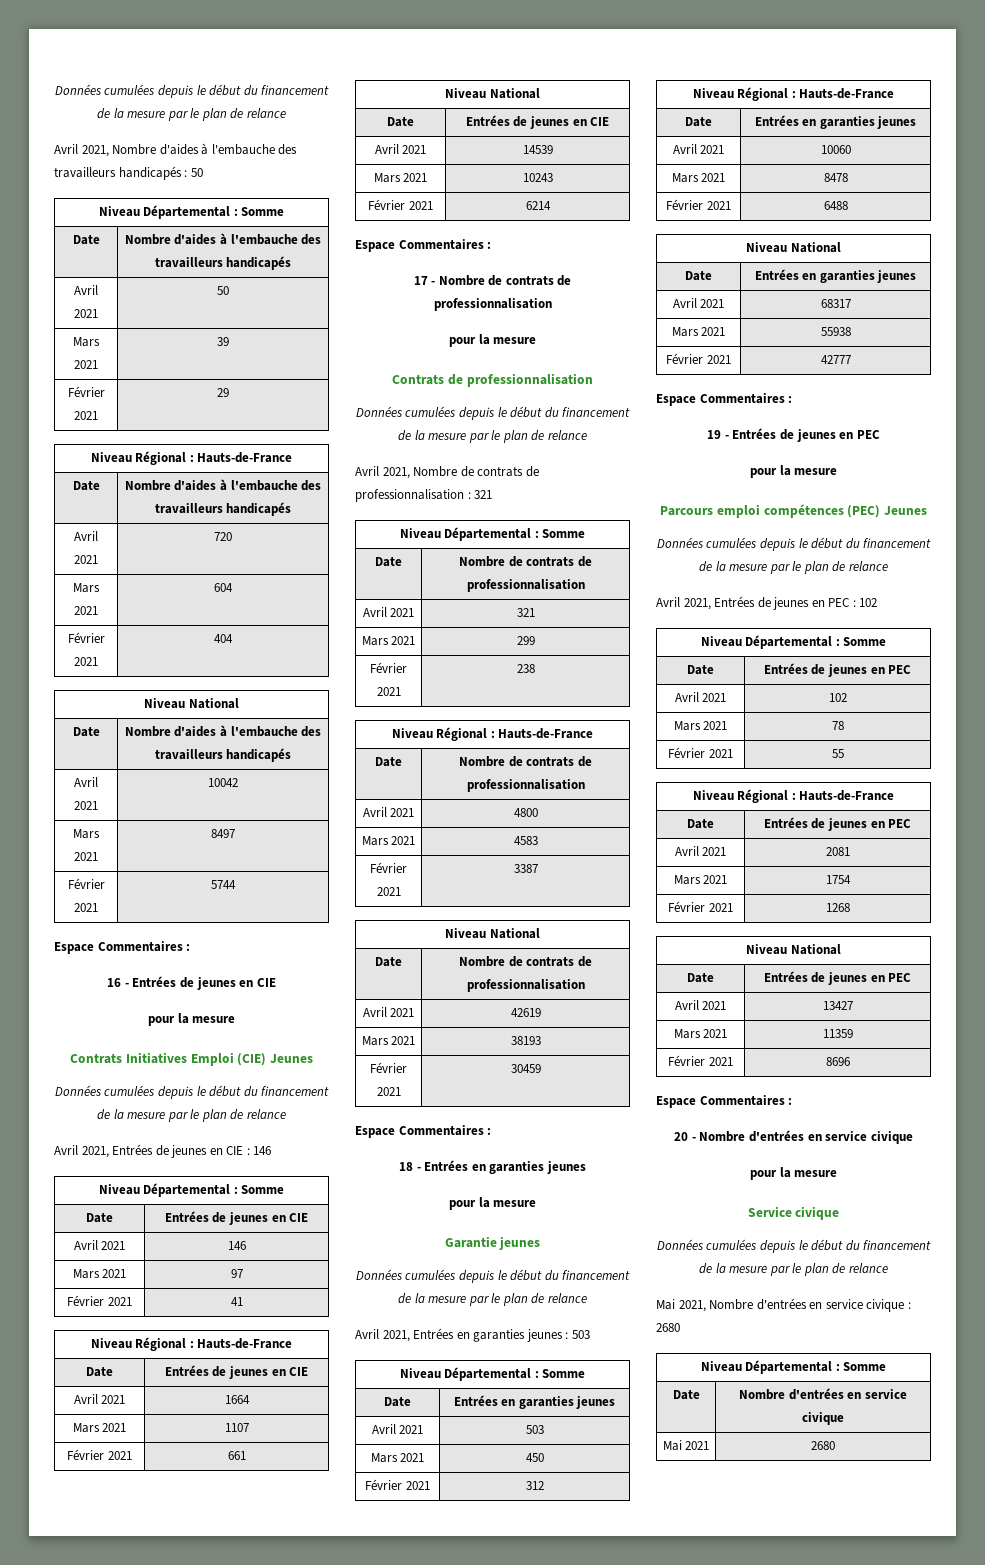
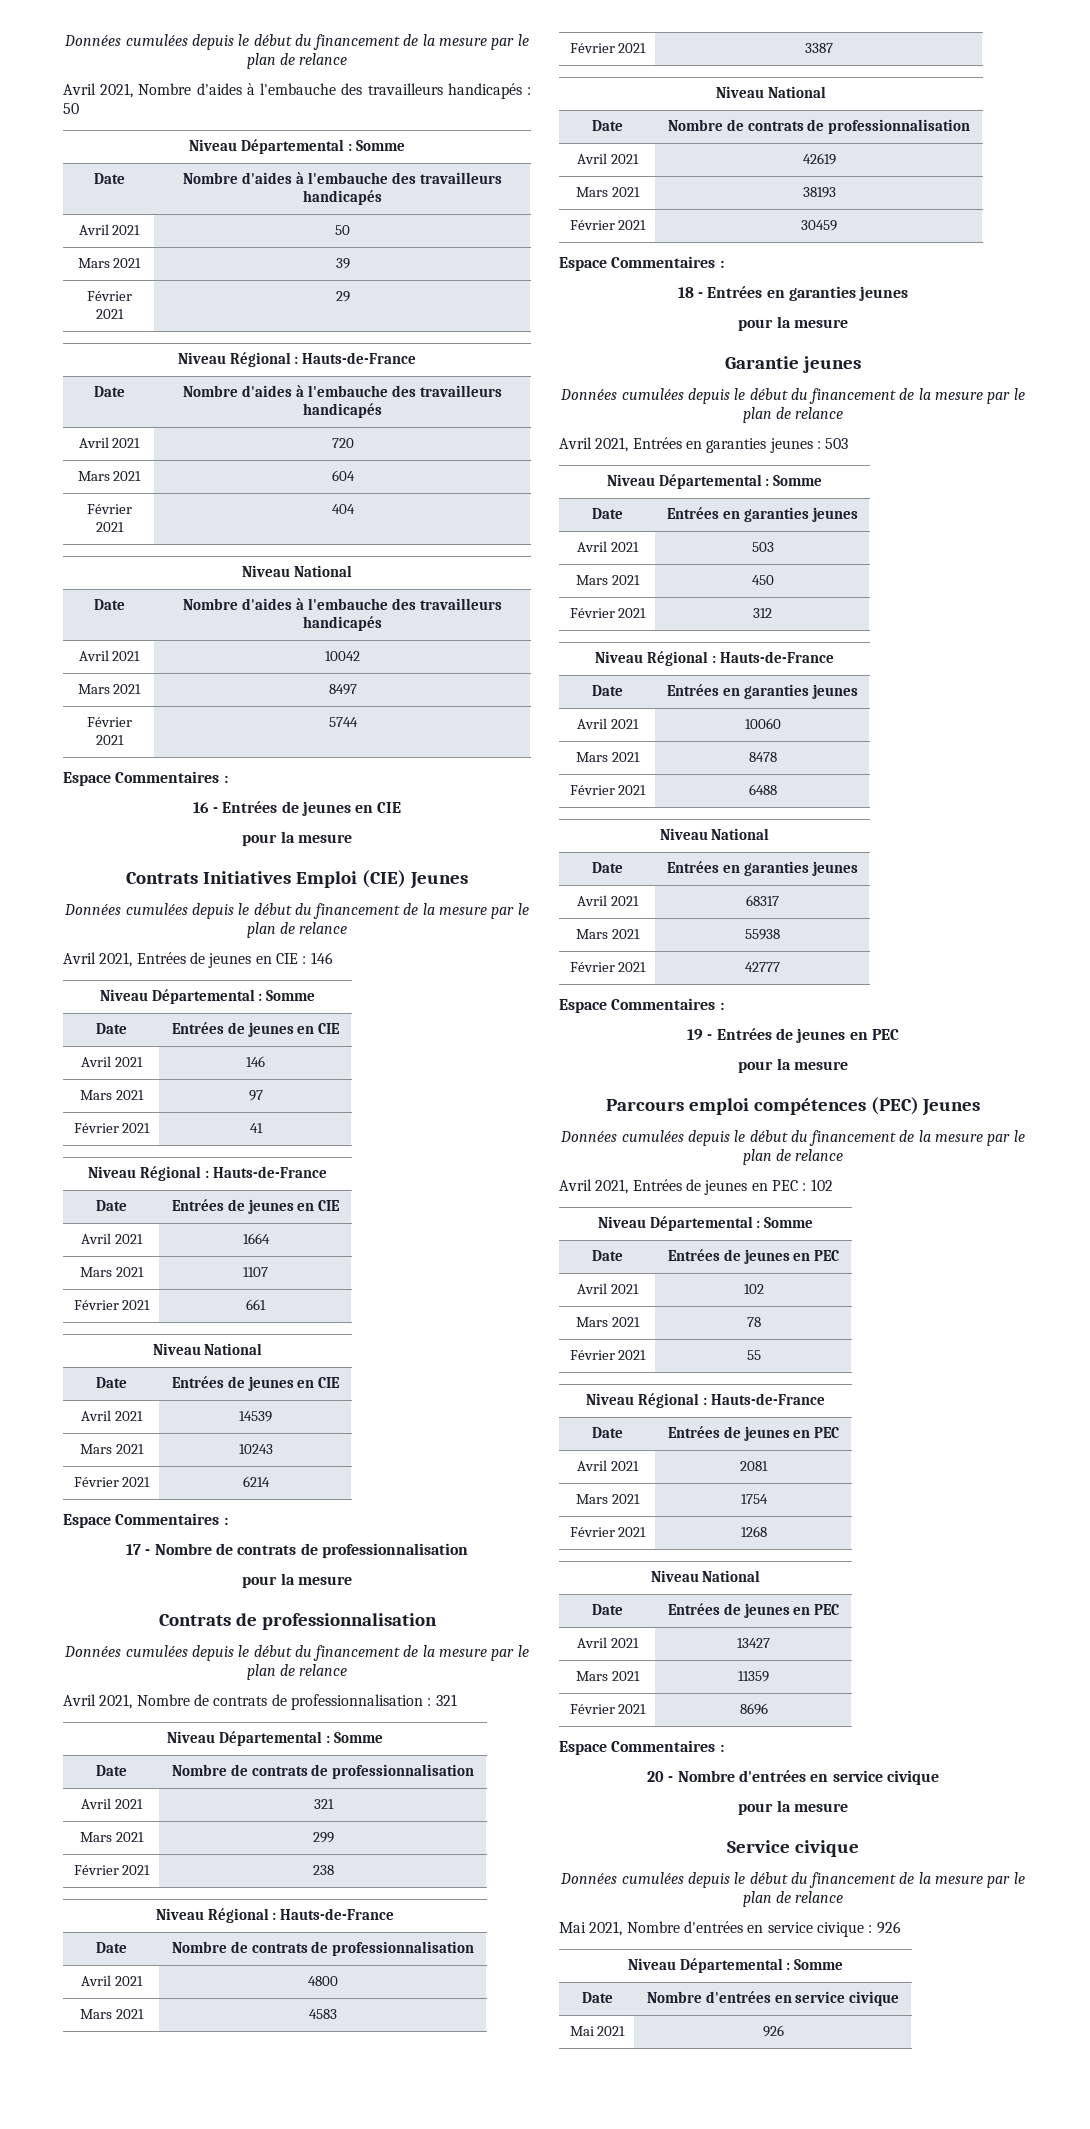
- Mai 2021, Nombre d'entrées en service civique : 2680
+ Mai 2021, Nombre d'entrées en service civique : 926
- Mai 2021 | 2680
+ Mai 2021 | 926

